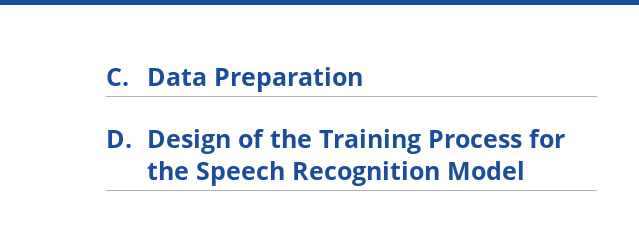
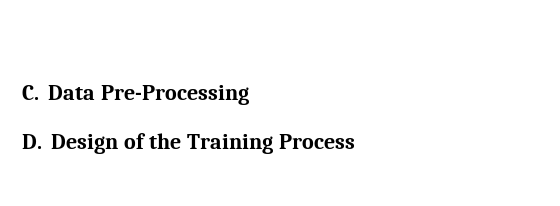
- C. Data Preparation
+ C. Data Pre-Processing
- D. Design of the Training Process for the Speech Recognition Model
+ D. Design of the Training Process

